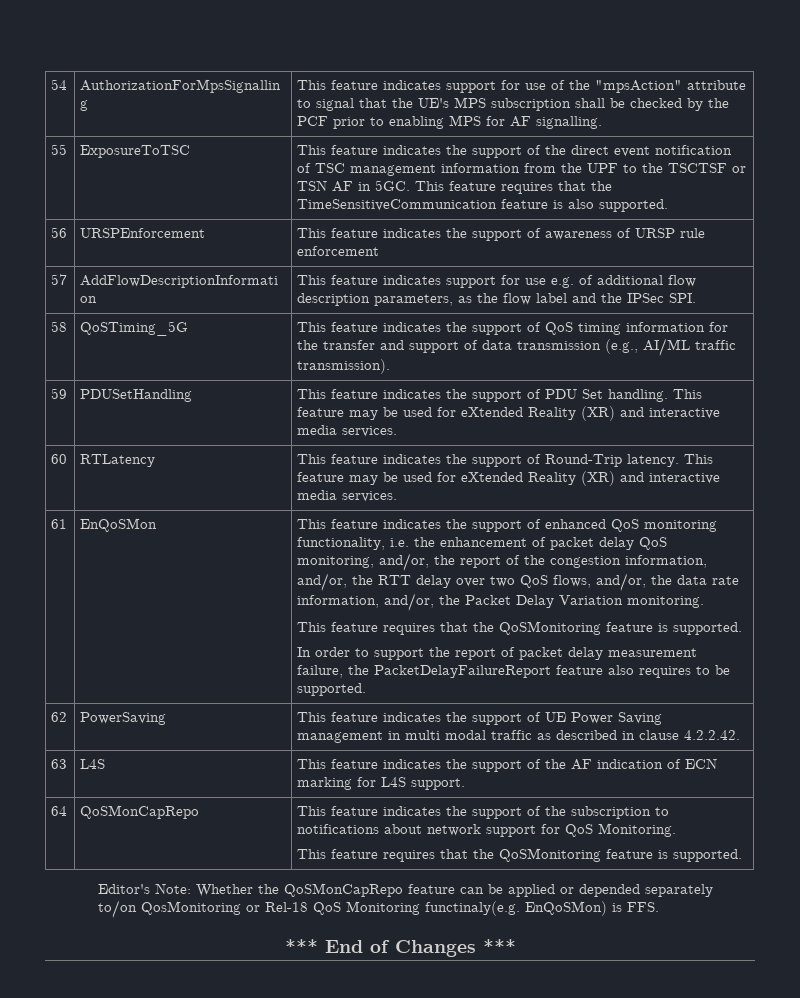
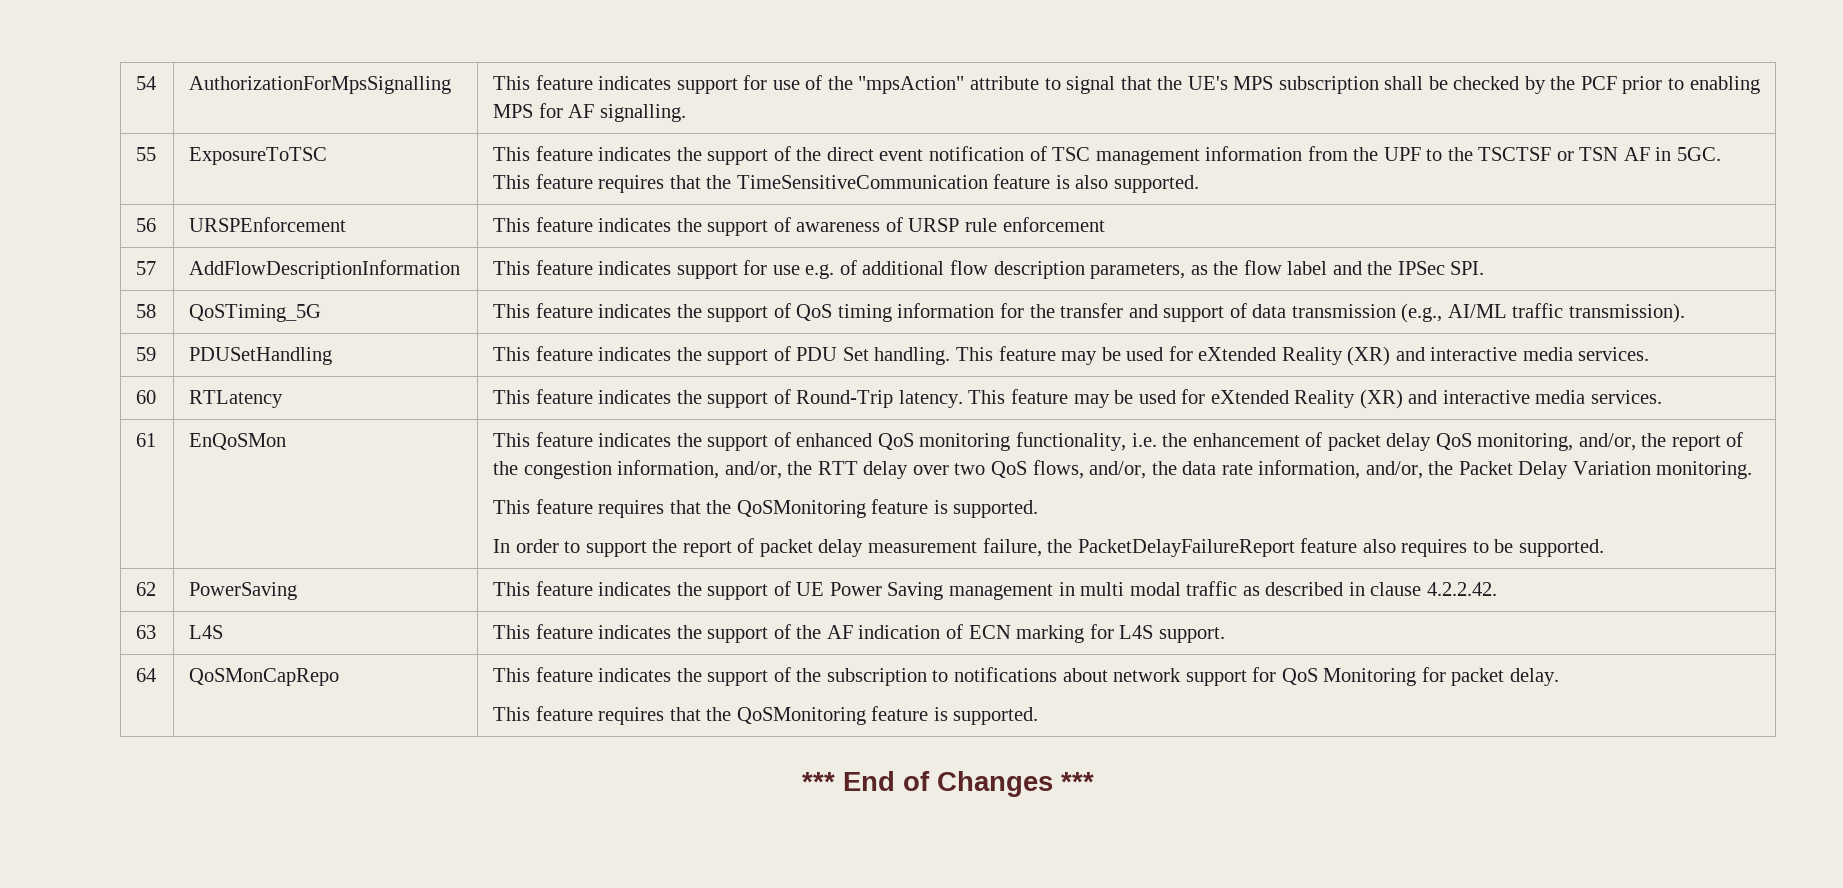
- 64 | QoSMonCapRepo | This feature indicates the support of the subscription to notifications about network support for QoS Monitoring.
+ 64 | QoSMonCapRepo | This feature indicates the support of the subscription to notifications about network support for QoS Monitoring for packet delay.
  This feature requires that the QoSMonitoring feature is supported.
- Editor's Note: Whether the QoSMonCapRepo feature can be applied or depended separately to/on QosMonitoring or Rel-18 QoS Monitoring functinaly(e.g. EnQoSMon) is FFS.

